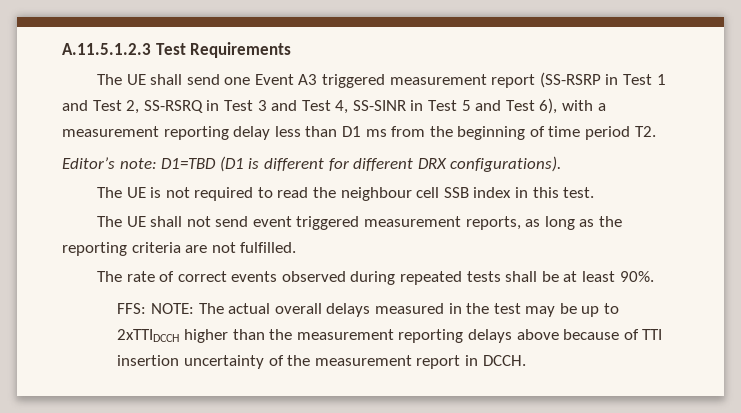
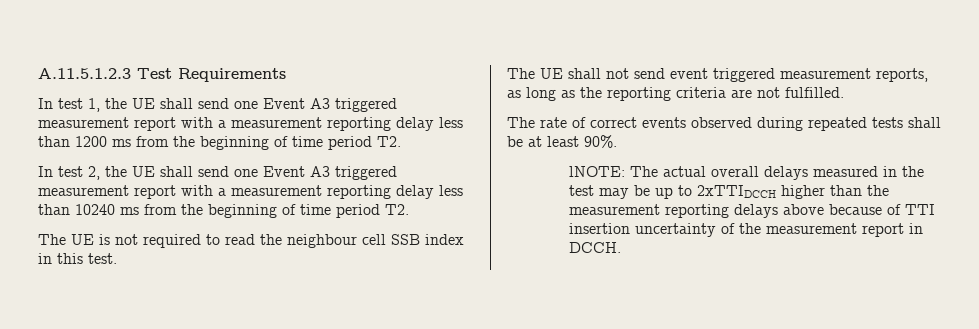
- The UE shall send one Event A3 triggered measurement report (SS-RSRP in Test 1 and Test 2, SS-RSRQ in Test 3 and Test 4, SS-SINR in Test 5 and Test 6), with a measurement reporting delay less than D1 ms from the beginning of time period T2.
- Editor’s note: D1=TBD (D1 is different for different DRX configurations).
+ In test 1, the UE shall send one Event A3 triggered measurement report with a measurement reporting delay less than 1200 ms from the beginning of time period T2.
+ In test 2, the UE shall send one Event A3 triggered measurement report with a measurement reporting delay less than 10240 ms from the beginning of time period T2.
- FFS: NOTE: The actual overall delays measured in the test may be up to 2xTTIDCCH higher than the measurement reporting delays above because of TTI insertion uncertainty of the measurement report in DCCH.
+ lNOTE: The actual overall delays measured in the test may be up to 2xTTIDCCH higher than the measurement reporting delays above because of TTI insertion uncertainty of the measurement report in DCCH.

